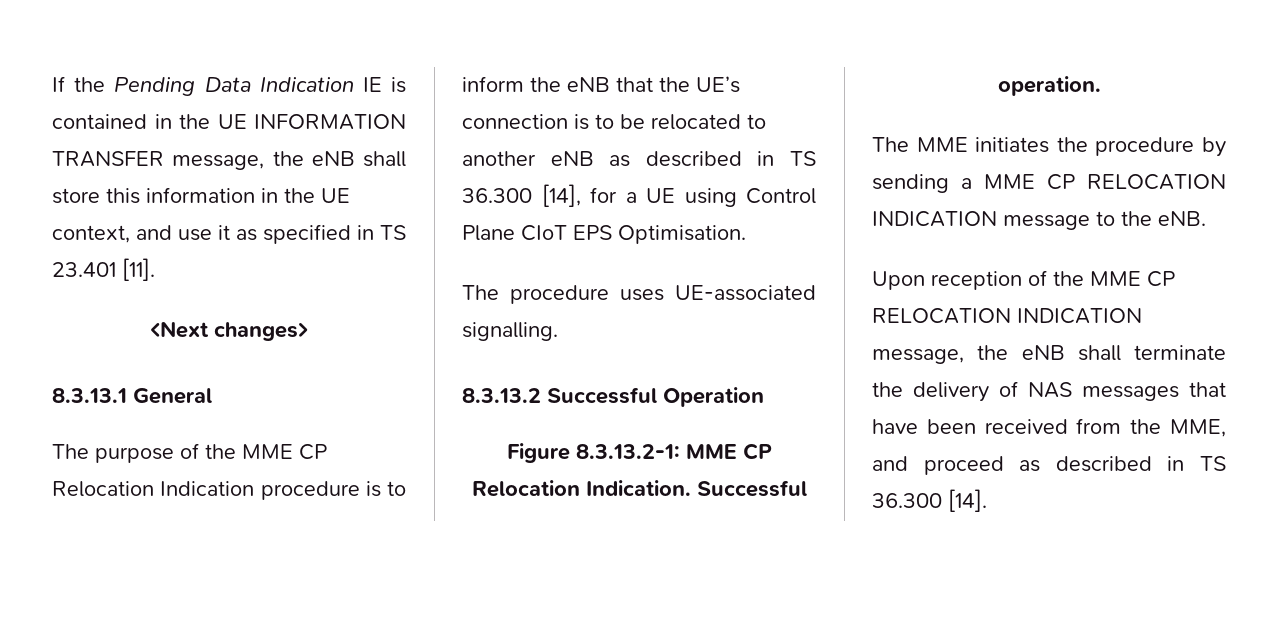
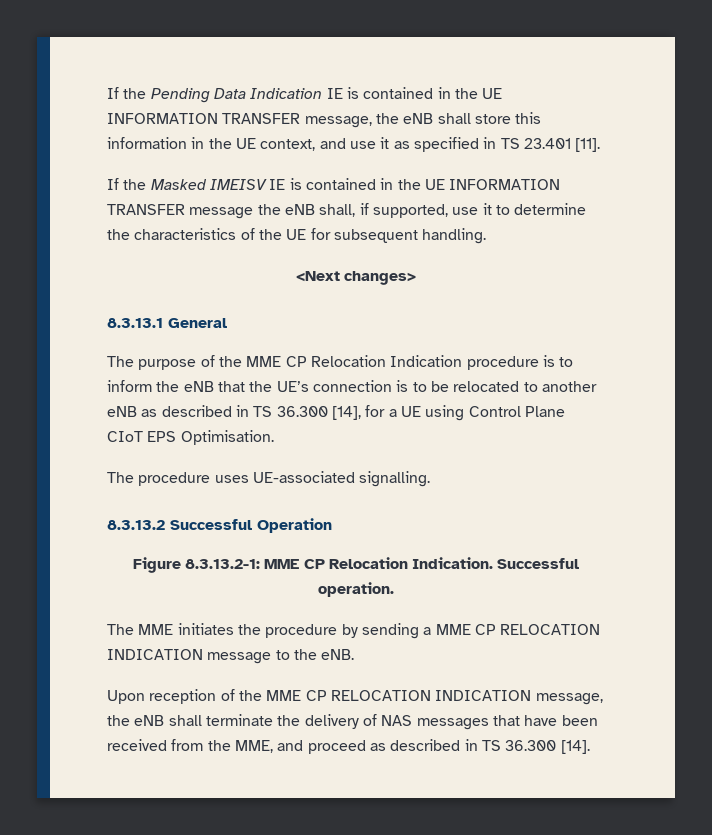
+ If the Masked IMEISV IE is contained in the UE INFORMATION TRANSFER message the eNB shall, if supported, use it to determine the characteristics of the UE for subsequent handling.

